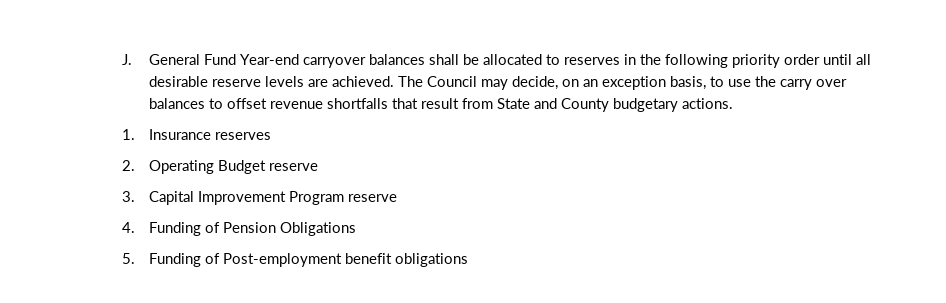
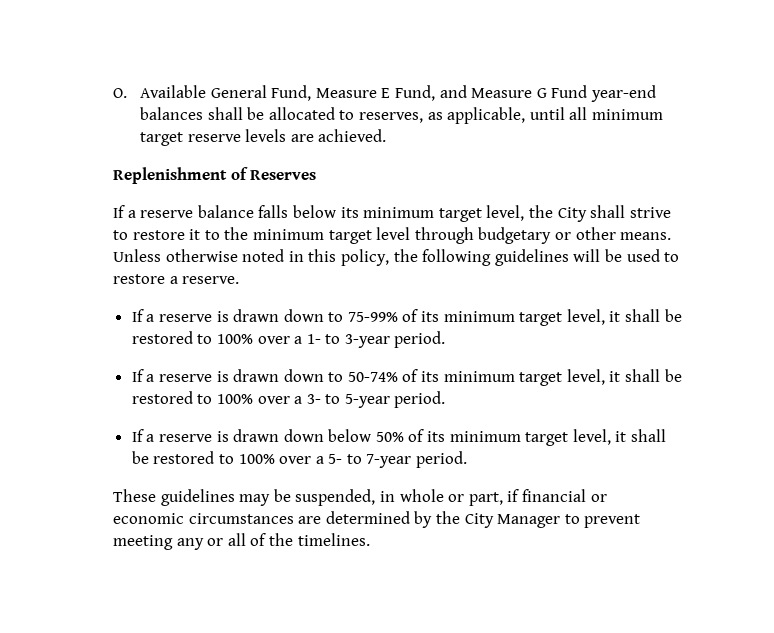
- J. General Fund Year-end carryover balances shall be allocated to reserves in the following priority order until all desirable reserve levels are achieved. The Council may decide, on an exception basis, to use the carry over balances to offset revenue shortfalls that result from State and County budgetary actions.
- 1. Insurance reserves
- 2. Operating Budget reserve
- 3. Capital Improvement Program reserve
- 4. Funding of Pension Obligations
- 5. Funding of Post-employment benefit obligations
+ O. Available General Fund, Measure E Fund, and Measure G Fund year-end balances shall be allocated to reserves, as applicable, until all minimum target reserve levels are achieved.
+ Replenishment of Reserves
+ If a reserve balance falls below its minimum target level, the City shall strive to restore it to the minimum target level through budgetary or other means. Unless otherwise noted in this policy, the following guidelines will be used to restore a reserve.
+ If a reserve is drawn down to 75-99% of its minimum target level, it shall be restored to 100% over a 1- to 3-year period.
+ If a reserve is drawn down to 50-74% of its minimum target level, it shall be restored to 100% over a 3- to 5-year period.
+ If a reserve is drawn down below 50% of its minimum target level, it shall be restored to 100% over a 5- to 7-year period.
+ These guidelines may be suspended, in whole or part, if financial or economic circumstances are determined by the City Manager to prevent meeting any or all of the timelines.

